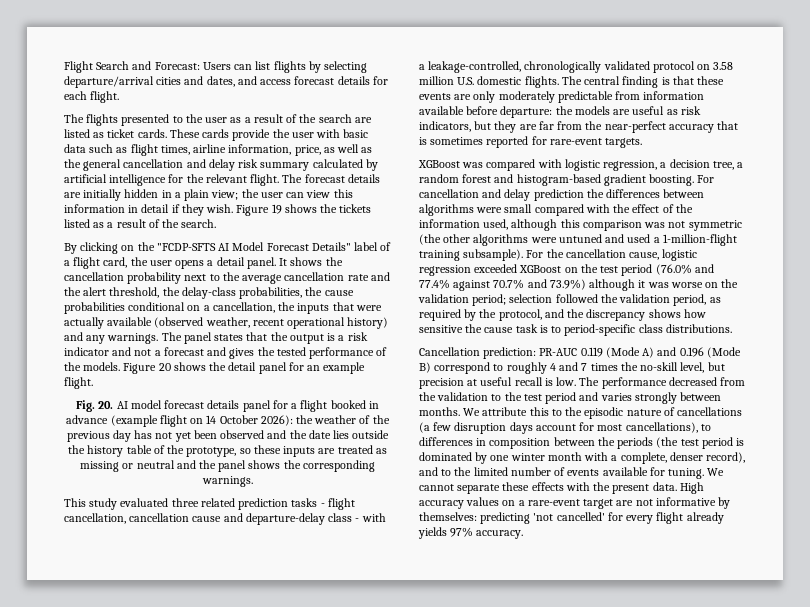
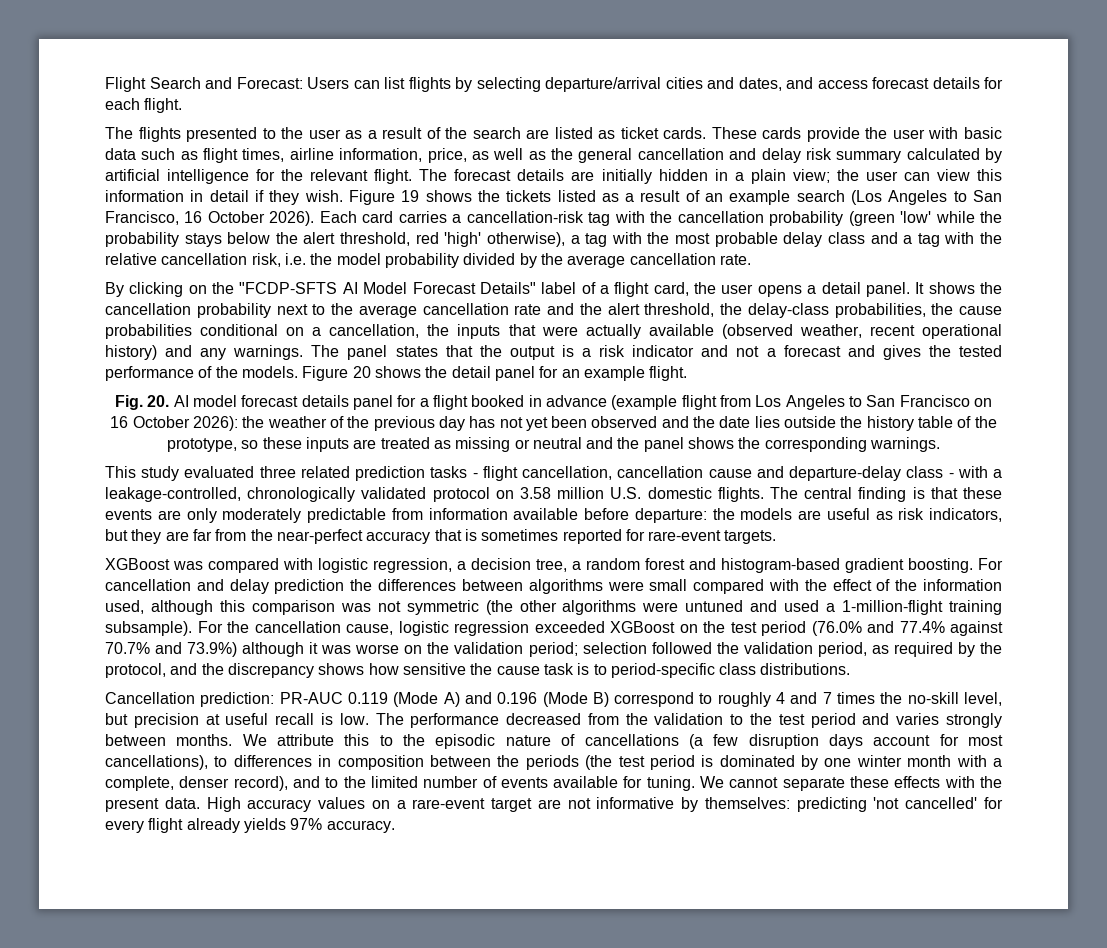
- Figure 19 shows the tickets listed as a result of the search.
+ Figure 19 shows the tickets listed as a result of an example search (Los Angeles to San Francisco, 16 October 2026). Each card carries a cancellation-risk tag with the cancellation probability (green 'low' while the probability stays below the alert threshold, red 'high' otherwise), a tag with the most probable delay class and a tag with the relative cancellation risk, i.e. the model probability divided by the average cancellation rate.
- Fig. 20. AI model forecast details panel for a flight booked in advance (example flight on 14 October 2026): the weather of the previous day has not yet been observed and the date lies outside the history table of the prototype, so these inputs are treated as missing or neutral and the panel shows the corresponding warnings.
+ Fig. 20. AI model forecast details panel for a flight booked in advance (example flight from Los Angeles to San Francisco on 16 October 2026): the weather of the previous day has not yet been observed and the date lies outside the history table of the prototype, so these inputs are treated as missing or neutral and the panel shows the corresponding warnings.

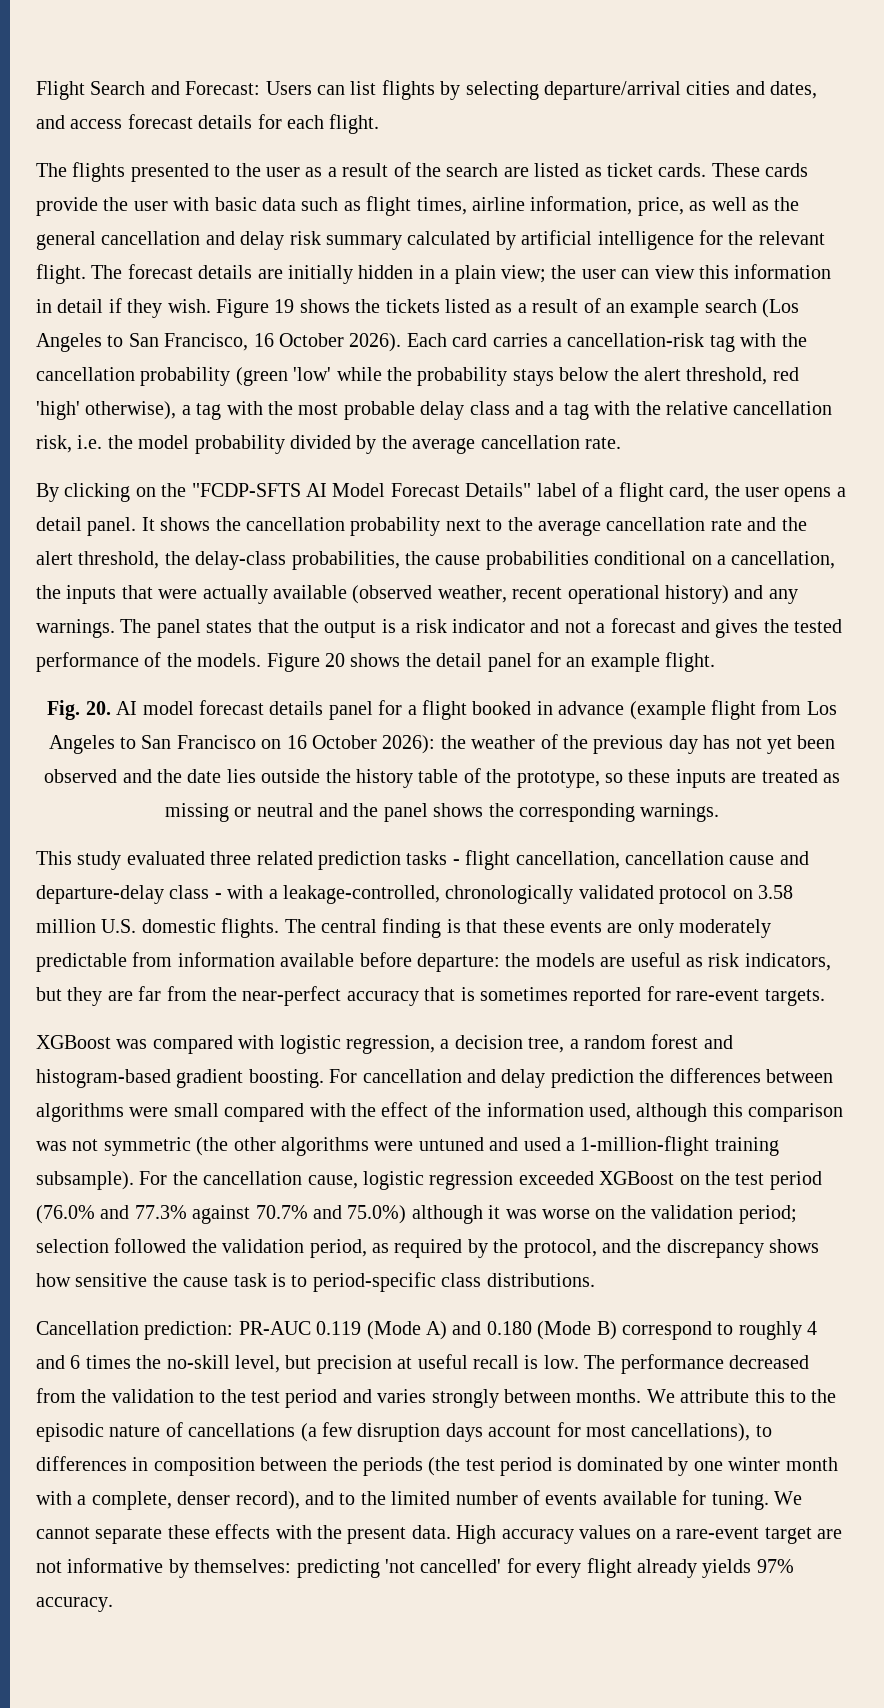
- For the cancellation cause, logistic regression exceeded XGBoost on the test period (76.0% and 77.4% against 70.7% and 73.9%) although it was worse on the validation period; selection followed the validation period, as required by the protocol, and the discrepancy shows how sensitive the cause task is to period-specific class distributions.
+ For the cancellation cause, logistic regression exceeded XGBoost on the test period (76.0% and 77.3% against 70.7% and 75.0%) although it was worse on the validation period; selection followed the validation period, as required by the protocol, and the discrepancy shows how sensitive the cause task is to period-specific class distributions.
- Cancellation prediction: PR-AUC 0.119 (Mode A) and 0.196 (Mode B) correspond to roughly 4 and 7 times the no-skill level, but precision at useful recall is low.
+ Cancellation prediction: PR-AUC 0.119 (Mode A) and 0.180 (Mode B) correspond to roughly 4 and 6 times the no-skill level, but precision at useful recall is low.

